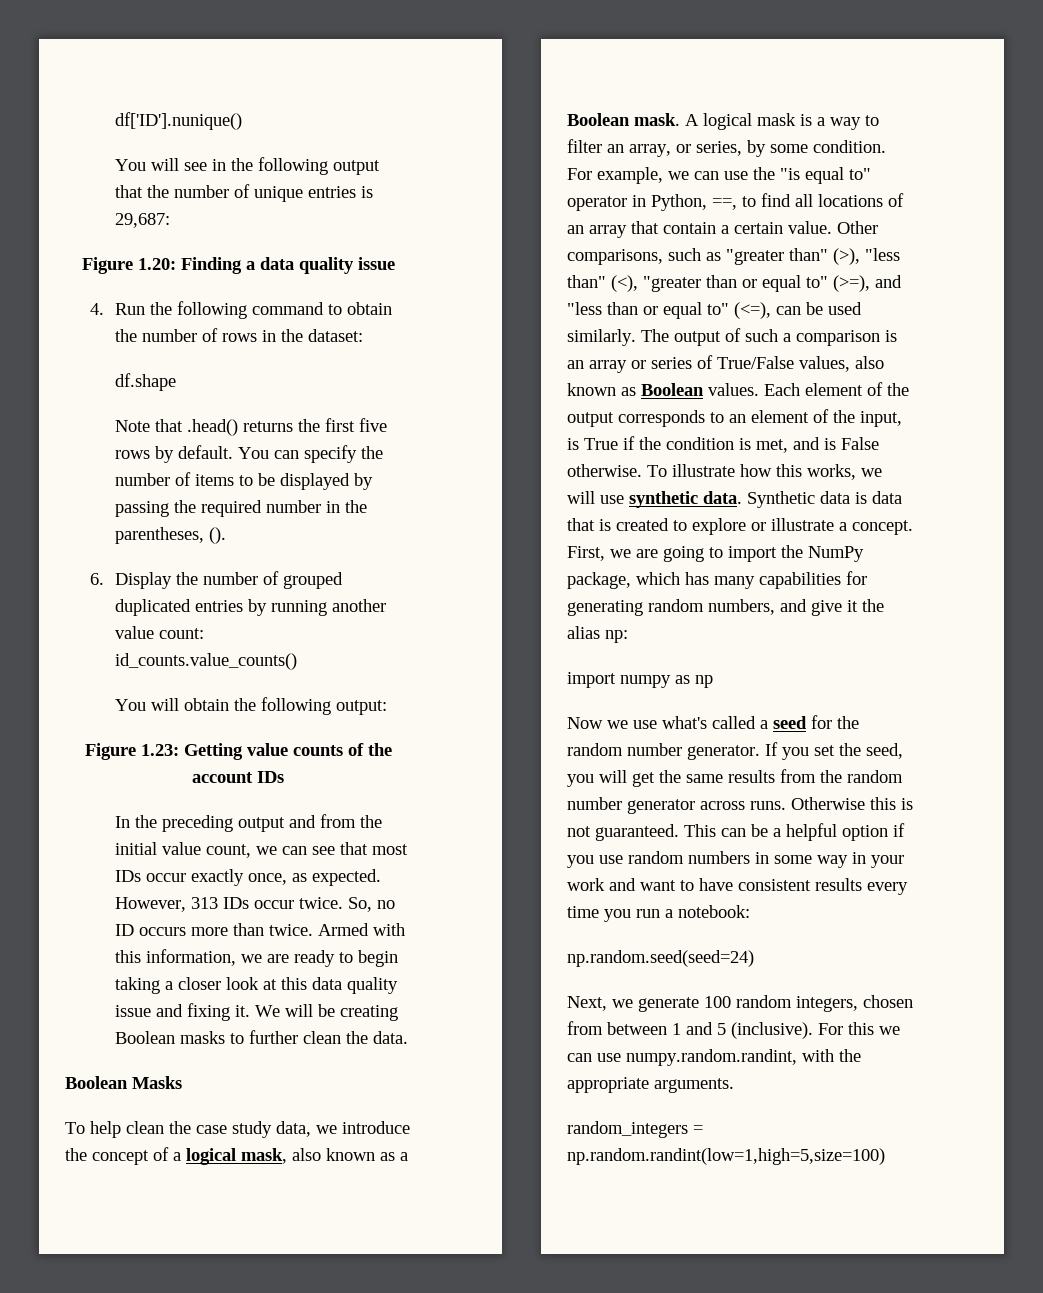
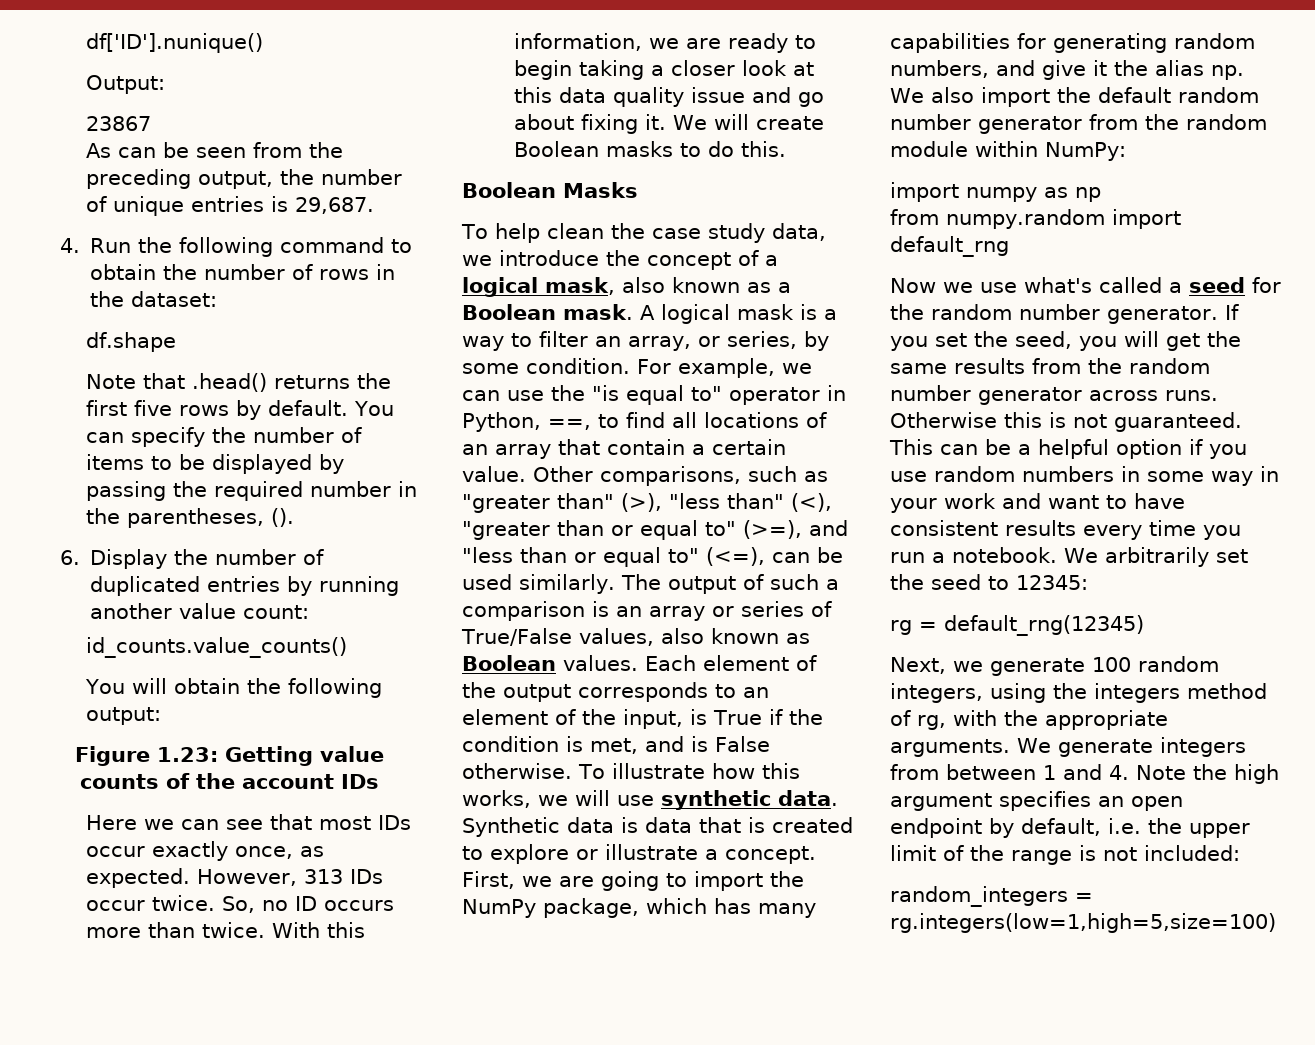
- You will see in the following output that the number of unique entries is 29,687:
- Figure 1.20: Finding a data quality issue
+ Output:
+ 23867
+ As can be seen from the preceding output, the number of unique entries is 29,687.
- 6. Display the number of grouped duplicated entries by running another value count:
+ 6. Display the number of duplicated entries by running another value count:
- In the preceding output and from the initial value count, we can see that most IDs occur exactly once, as expected.
+ Here we can see that most IDs occur exactly once, as expected.
- Armed with this information, we are ready to begin taking a closer look at this data quality issue and fixing it.
+ With this information, we are ready to begin taking a closer look at this data quality issue and go about fixing it.
- We will be creating Boolean masks to further clean the data.
+ We will create Boolean masks to do this.
- First, we are going to import the NumPy package, which has many capabilities for generating random numbers, and give it the alias np:
+ First, we are going to import the NumPy package, which has many capabilities for generating random numbers, and give it the alias np. We also import the default random number generator from the random module within NumPy:
+ from numpy.random import default_rng
- This can be a helpful option if you use random numbers in some way in your work and want to have consistent results every time you run a notebook:
- np.random.seed(seed=24)
+ This can be a helpful option if you use random numbers in some way in your work and want to have consistent results every time you run a notebook. We arbitrarily set the seed to 12345:
+ rg = default_rng(12345)
- Next, we generate 100 random integers, chosen from between 1 and 5 (inclusive). For this we can use numpy.random.randint, with the appropriate arguments.
+ Next, we generate 100 random integers, using the integers method of rg, with the appropriate arguments. We generate integers from between 1 and 4. Note the high argument specifies an open endpoint by default, i.e. the upper limit of the range is not included:
- random_integers = np.random.randint(low=1,high=5,size=100)
+ random_integers = rg.integers(low=1,high=5,size=100)

